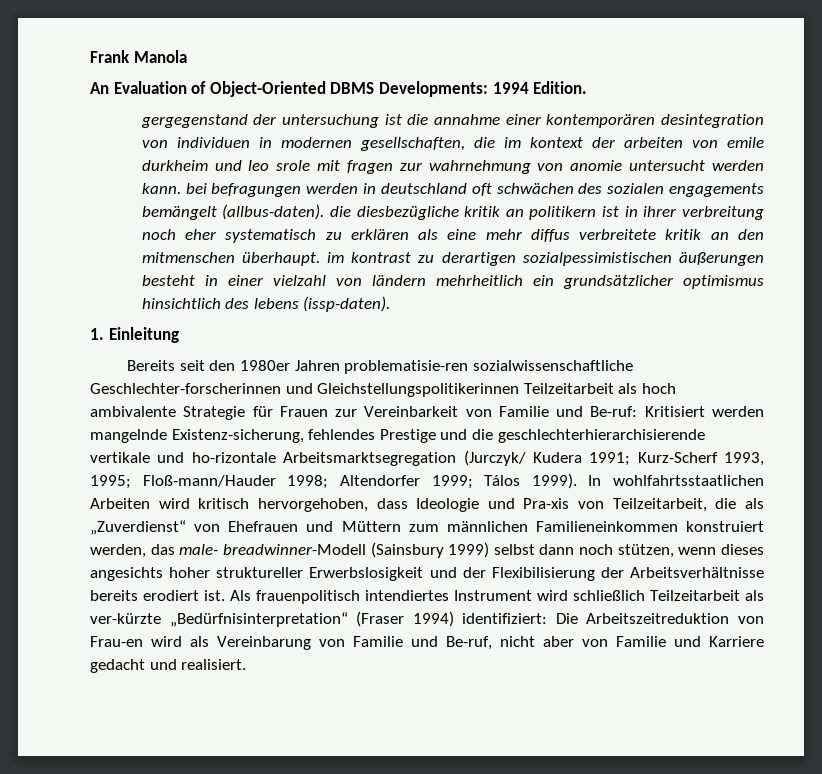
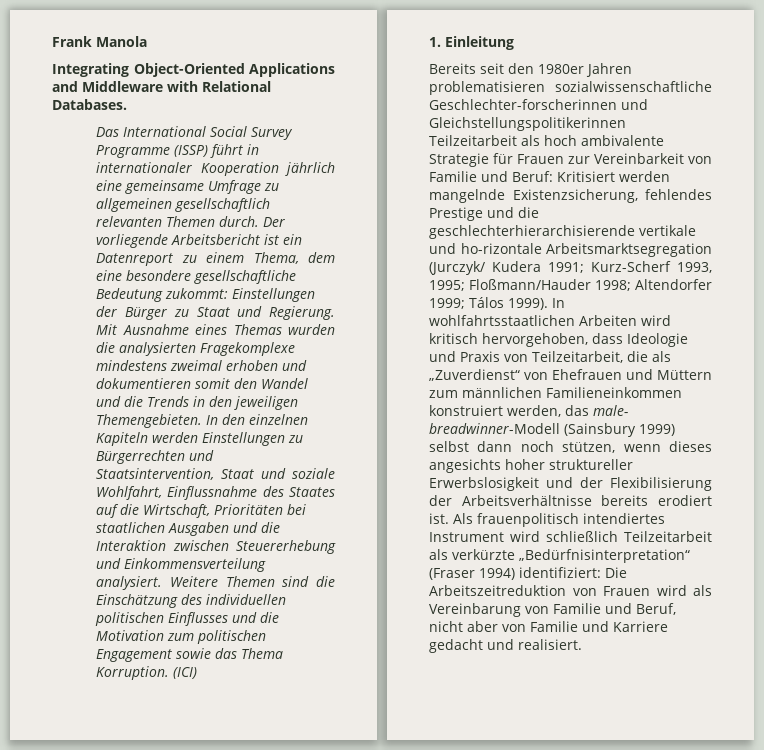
- An Evaluation of Object-Oriented DBMS Developments: 1994 Edition.
- gergegenstand der untersuchung ist die annahme einer kontemporären desintegration von individuen in modernen gesellschaften, die im kontext der arbeiten von emile durkheim und leo srole mit fragen zur wahrnehmung von anomie untersucht werden kann. bei befragungen werden in deutschland oft schwächen des sozialen engagements bemängelt (allbus-daten). die diesbezügliche kritik an politikern ist in ihrer verbreitung noch eher systematisch zu erklären als eine mehr diffus verbreitete kritik an den mitmenschen überhaupt. im kontrast zu derartigen sozialpessimistischen äußerungen besteht in einer vielzahl von ländern mehrheitlich ein grundsätzlicher optimismus hinsichtlich des lebens (issp-daten).
+ Integrating Object-Oriented Applications and Middleware with Relational Databases.
+ Das International Social Survey Programme (ISSP) führt in internationaler Kooperation jährlich eine gemeinsame Umfrage zu allgemeinen gesellschaftlich relevanten Themen durch. Der vorliegende Arbeitsbericht ist ein Datenreport zu einem Thema, dem eine besondere gesellschaftliche Bedeutung zukommt: Einstellungen der Bürger zu Staat und Regierung. Mit Ausnahme eines Themas wurden die analysierten Fragekomplexe mindestens zweimal erhoben und dokumentieren somit den Wandel und die Trends in den jeweiligen Themengebieten. In den einzelnen Kapiteln werden Einstellungen zu Bürgerrechten und Staatsintervention, Staat und soziale Wohlfahrt, Einflussnahme des Staates auf die Wirtschaft, Prioritäten bei staatlichen Ausgaben und die Interaktion zwischen Steuererhebung und Einkommensverteilung analysiert. Weitere Themen sind die Einschätzung des individuellen politischen Einflusses und die Motivation zum politischen Engagement sowie das Thema Korruption. (ICI)
- Bereits seit den 1980er Jahren problematisie-ren sozialwissenschaftliche Geschlechter-forscherinnen und Gleichstellungspolitikerinnen Teilzeitarbeit als hoch ambivalente Strategie für Frauen zur Vereinbarkeit von Familie und Be-ruf: Kritisiert werden mangelnde Existenz-sicherung, fehlendes Prestige und die geschlechterhierarchisierende vertikale und ho-rizontale Arbeitsmarktsegregation (Jurczyk/ Kudera 1991; Kurz-Scherf 1993, 1995; Floß-mann/Hauder 1998; Altendorfer 1999; Tálos 1999).
+ Bereits seit den 1980er Jahren problematisieren sozialwissenschaftliche Geschlechter-forscherinnen und Gleichstellungspolitikerinnen Teilzeitarbeit als hoch ambivalente Strategie für Frauen zur Vereinbarkeit von Familie und Beruf: Kritisiert werden mangelnde Existenzsicherung, fehlendes Prestige und die geschlechterhierarchisierende vertikale und ho-rizontale Arbeitsmarktsegregation (Jurczyk/ Kudera 1991; Kurz-Scherf 1993, 1995; Floßmann/Hauder 1998; Altendorfer 1999; Tálos 1999).
- In wohlfahrtsstaatlichen Arbeiten wird kritisch hervorgehoben, dass Ideologie und Pra-xis von Teilzeitarbeit, die als „Zuverdienst“ von Ehefrauen und Müttern zum männlichen Familieneinkommen konstruiert werden, das male- breadwinner-Modell (Sainsbury 1999) selbst dann noch stützen, wenn dieses angesichts hoher struktureller Erwerbslosigkeit und der Flexibilisierung der Arbeitsverhältnisse bereits erodiert ist.
+ In wohlfahrtsstaatlichen Arbeiten wird kritisch hervorgehoben, dass Ideologie und Praxis von Teilzeitarbeit, die als „Zuverdienst“ von Ehefrauen und Müttern zum männlichen Familieneinkommen konstruiert werden, das male- breadwinner-Modell (Sainsbury 1999) selbst dann noch stützen, wenn dieses angesichts hoher struktureller Erwerbslosigkeit und der Flexibilisierung der Arbeitsverhältnisse bereits erodiert ist.
- Als frauenpolitisch intendiertes Instrument wird schließlich Teilzeitarbeit als ver-kürzte „Bedürfnisinterpretation“ (Fraser 1994) identifiziert: Die Arbeitszeitreduktion von Frau-en wird als Vereinbarung von Familie und Be-ruf, nicht aber von Familie und Karriere gedacht und realisiert.
+ Als frauenpolitisch intendiertes Instrument wird schließlich Teilzeitarbeit als verkürzte „Bedürfnisinterpretation“ (Fraser 1994) identifiziert: Die Arbeitszeitreduktion von Frauen wird als Vereinbarung von Familie und Beruf, nicht aber von Familie und Karriere gedacht und realisiert.

